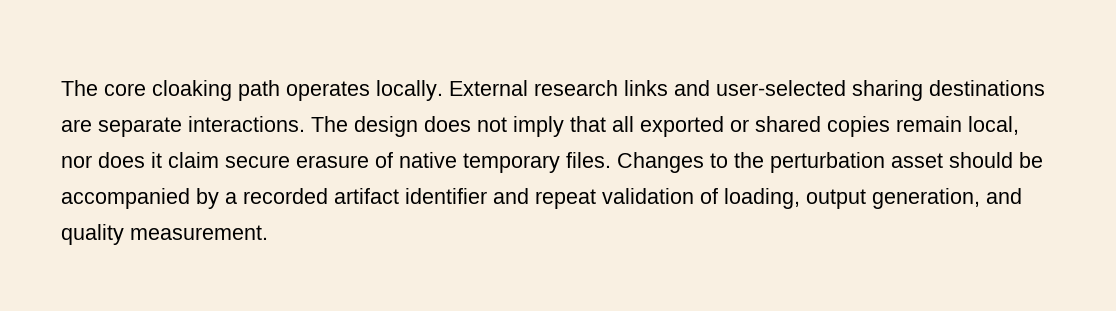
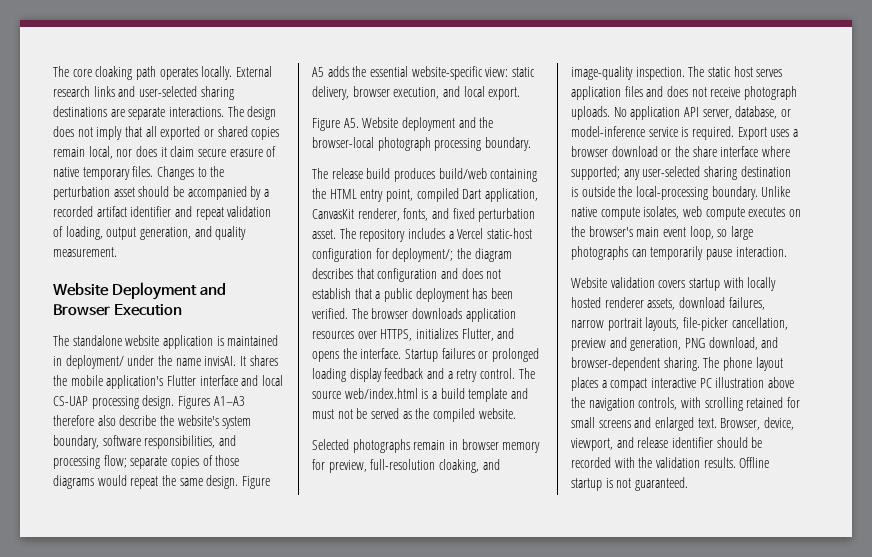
+ Website Deployment and Browser Execution
+ The standalone website application is maintained in deployment/ under the name invisAI. It shares the mobile application's Flutter interface and local CS-UAP processing design. Figures A1–A3 therefore also describe the website's system boundary, software responsibilities, and processing flow; separate copies of those diagrams would repeat the same design. Figure A5 adds the essential website-specific view: static delivery, browser execution, and local export.
+ Figure A5. Website deployment and the browser-local photograph processing boundary.
+ The release build produces build/web containing the HTML entry point, compiled Dart application, CanvasKit renderer, fonts, and fixed perturbation asset. The repository includes a Vercel static-host configuration for deployment/; the diagram describes that configuration and does not establish that a public deployment has been verified. The browser downloads application resources over HTTPS, initializes Flutter, and opens the interface. Startup failures or prolonged loading display feedback and a retry control. The source web/index.html is a build template and must not be served as the compiled website.
+ Selected photographs remain in browser memory for preview, full-resolution cloaking, and image-quality inspection. The static host serves application files and does not receive photograph uploads. No application API server, database, or model-inference service is required. Export uses a browser download or the share interface where supported; any user-selected sharing destination is outside the local-processing boundary. Unlike native compute isolates, web compute executes on the browser's main event loop, so large photographs can temporarily pause interaction.
+ Website validation covers startup with locally hosted renderer assets, download failures, narrow portrait layouts, file-picker cancellation, preview and generation, PNG download, and browser-dependent sharing. The phone layout places a compact interactive PC illustration above the navigation controls, with scrolling retained for small screens and enlarged text. Browser, device, viewport, and release identifier should be recorded with the validation results. Offline startup is not guaranteed.

